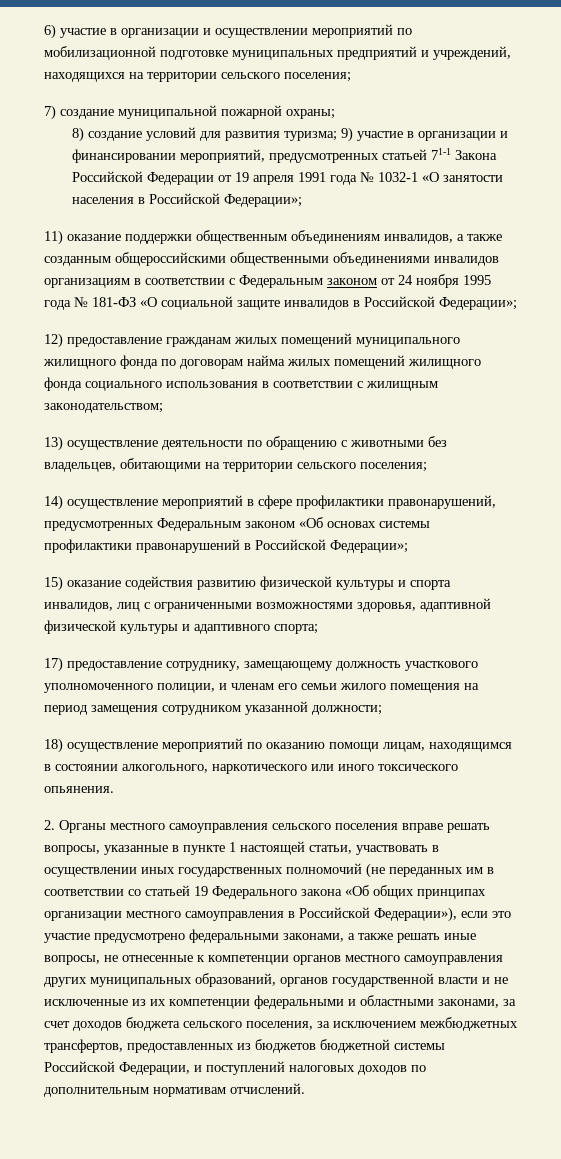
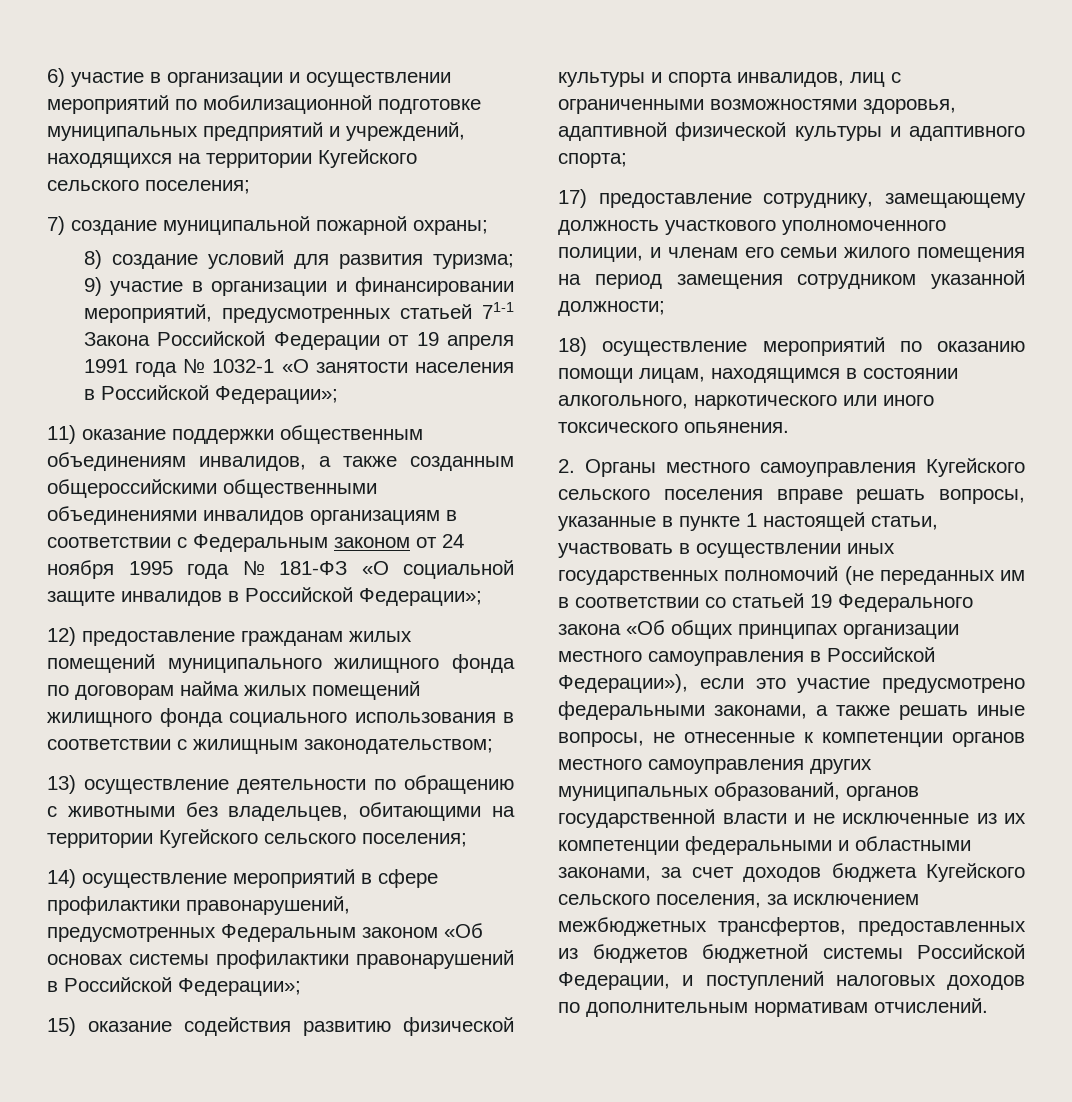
- 6) участие в организации и осуществлении мероприятий по мобилизационной подготовке муниципальных предприятий и учреждений, находящихся на территории сельского поселения;
+ 6) участие в организации и осуществлении мероприятий по мобилизационной подготовке муниципальных предприятий и учреждений, находящихся на территории Кугейского сельского поселения;
- 13) осуществление деятельности по обращению с животными без владельцев, обитающими на территории сельского поселения;
+ 13) осуществление деятельности по обращению с животными без владельцев, обитающими на территории Кугейского сельского поселения;
- 2. Органы местного самоуправления сельского поселения вправе решать вопросы, указанные в пункте 1 настоящей статьи, участвовать в осуществлении иных государственных полномочий (не переданных им в соответствии со статьей 19 Федерального закона «Об общих принципах организации местного самоуправления в Российской Федерации»), если это участие предусмотрено федеральными законами, а также решать иные вопросы, не отнесенные к компетенции органов местного самоуправления других муниципальных образований, органов государственной власти и не исключенные из их компетенции федеральными и областными законами, за счет доходов бюджета сельского поселения, за исключением межбюджетных трансфертов, предоставленных из бюджетов бюджетной системы Российской Федерации, и поступлений налоговых доходов по дополнительным нормативам отчислений.
+ 2. Органы местного самоуправления Кугейского сельского поселения вправе решать вопросы, указанные в пункте 1 настоящей статьи, участвовать в осуществлении иных государственных полномочий (не переданных им в соответствии со статьей 19 Федерального закона «Об общих принципах организации местного самоуправления в Российской Федерации»), если это участие предусмотрено федеральными законами, а также решать иные вопросы, не отнесенные к компетенции органов местного самоуправления других муниципальных образований, органов государственной власти и не исключенные из их компетенции федеральными и областными законами, за счет доходов бюджета Кугейского сельского поселения, за исключением межбюджетных трансфертов, предоставленных из бюджетов бюджетной системы Российской Федерации, и поступлений налоговых доходов по дополнительным нормативам отчислений.

